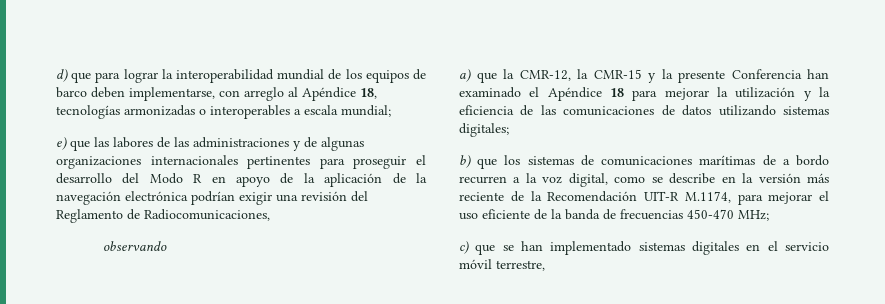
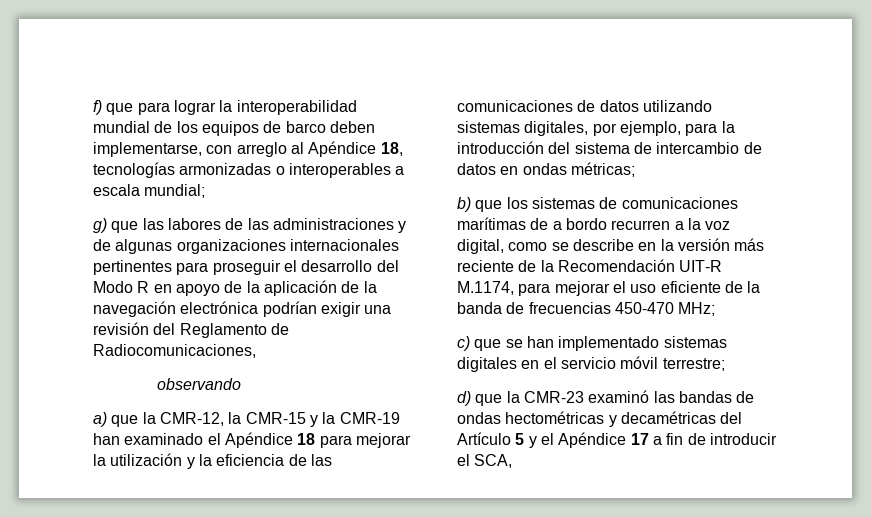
- d) que para lograr la interoperabilidad mundial de los equipos de barco deben implementarse, con arreglo al Apéndice 18, tecnologías armonizadas o interoperables a escala mundial;
+ f) que para lograr la interoperabilidad mundial de los equipos de barco deben implementarse, con arreglo al Apéndice 18, tecnologías armonizadas o interoperables a escala mundial;
- e) que las labores de las administraciones y de algunas organizaciones internacionales pertinentes para proseguir el desarrollo del Modo R en apoyo de la aplicación de la navegación electrónica podrían exigir una revisión del Reglamento de Radiocomunicaciones,
+ g) que las labores de las administraciones y de algunas organizaciones internacionales pertinentes para proseguir el desarrollo del Modo R en apoyo de la aplicación de la navegación electrónica podrían exigir una revisión del Reglamento de Radiocomunicaciones,
- a) que la CMR-12, la CMR-15 y la presente Conferencia han examinado el Apéndice 18 para mejorar la utilización y la eficiencia de las comunicaciones de datos utilizando sistemas digitales;
+ a) que la CMR-12, la CMR-15 y la CMR-19 han examinado el Apéndice 18 para mejorar la utilización y la eficiencia de las comunicaciones de datos utilizando sistemas digitales, por ejemplo, para la introducción del sistema de intercambio de datos en ondas métricas;
- c) que se han implementado sistemas digitales en el servicio móvil terrestre,
+ c) que se han implementado sistemas digitales en el servicio móvil terrestre;
+ d) que la CMR-23 examinó las bandas de ondas hectométricas y decamétricas del Artículo 5 y el Apéndice 17 a fin de introducir el SCA,

